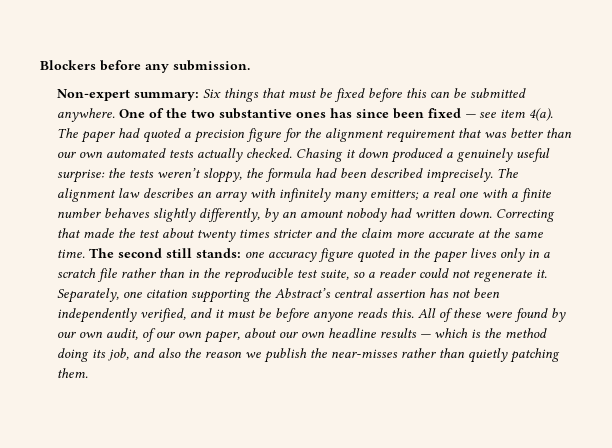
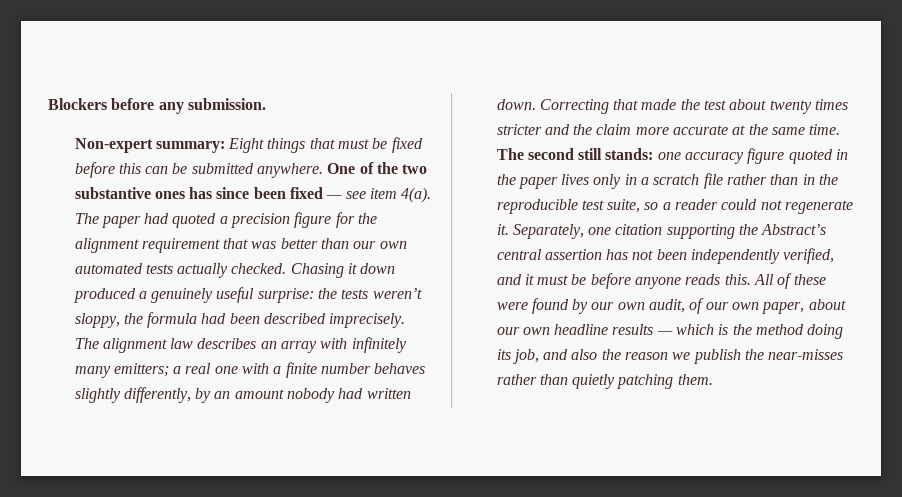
- Non-expert summary: Six things that must be fixed before this can be submitted anywhere.
+ Non-expert summary: Eight things that must be fixed before this can be submitted anywhere.

